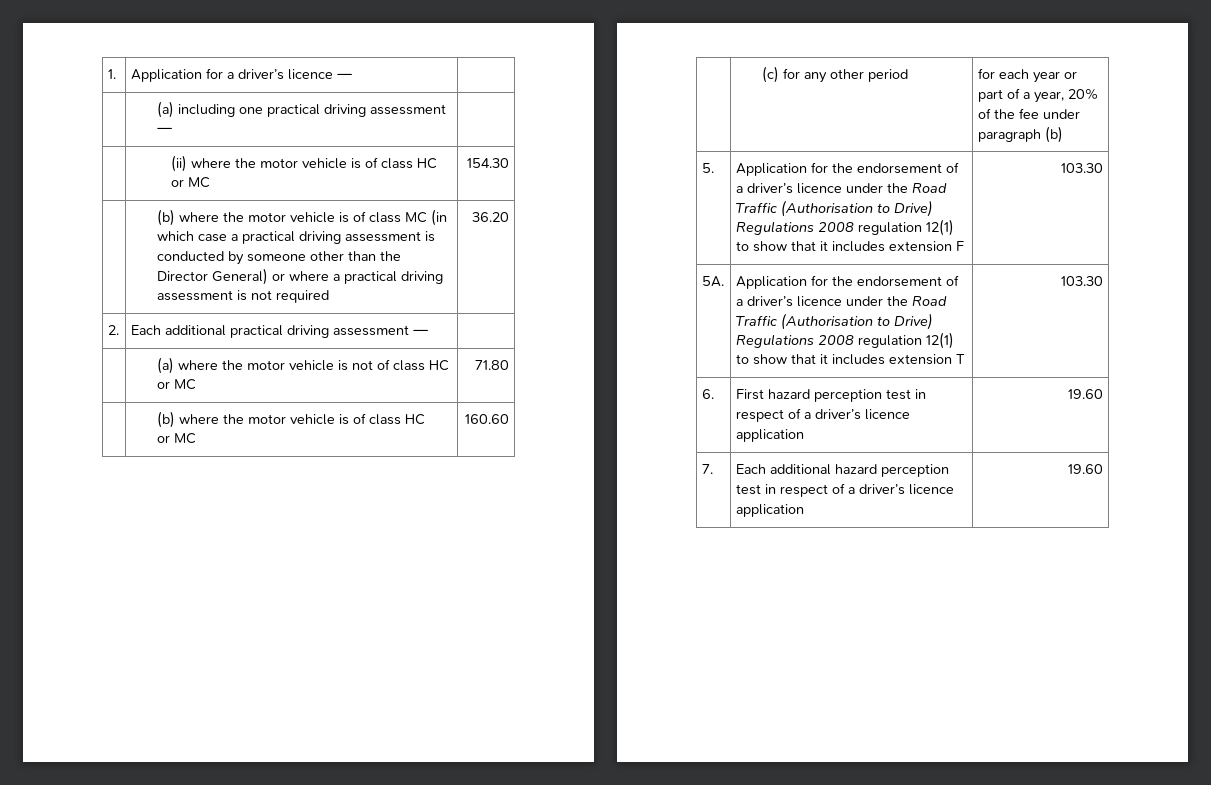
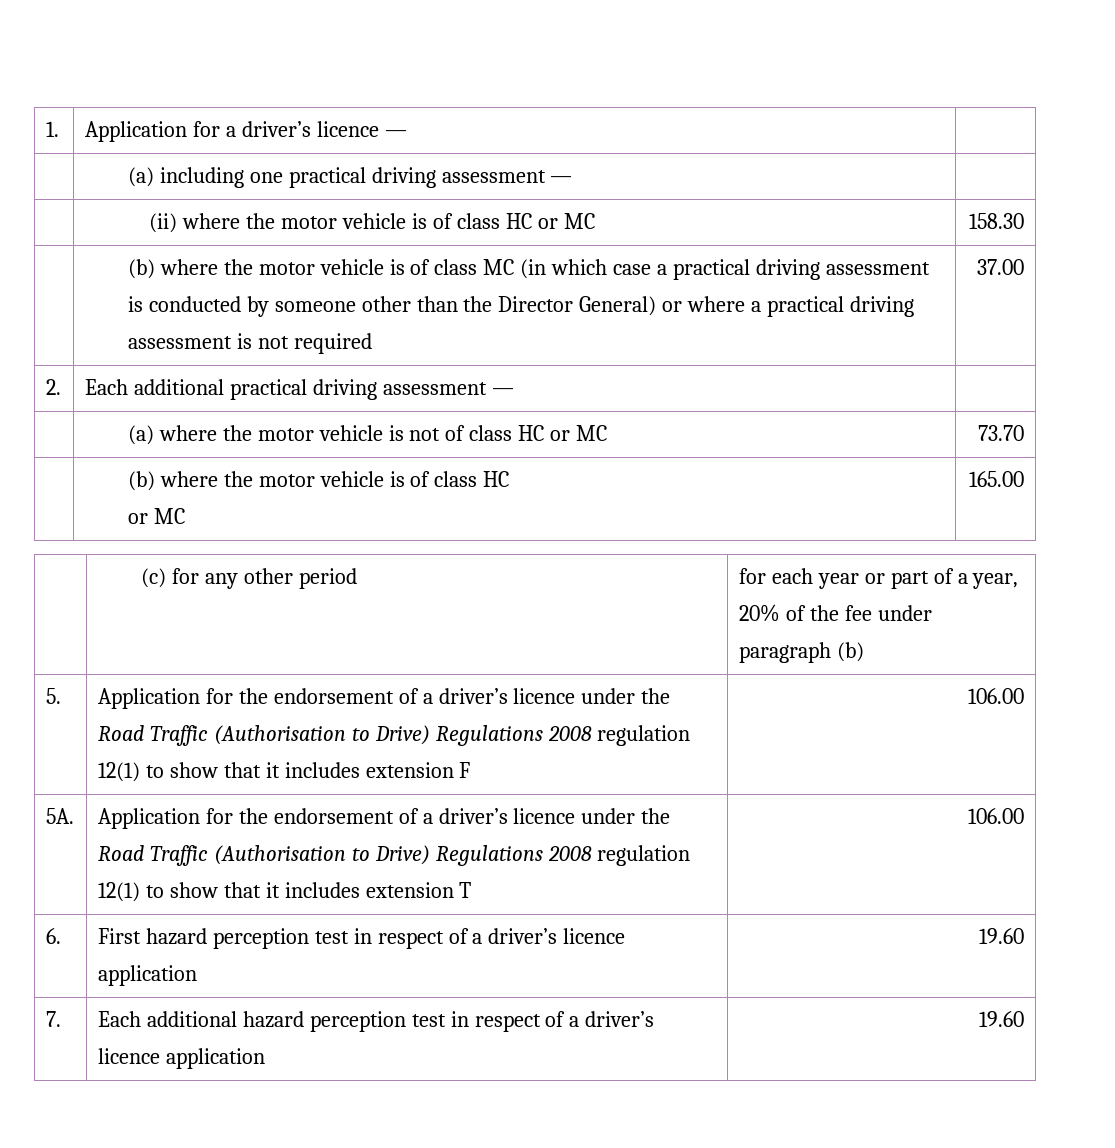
- | (ii) where the motor vehicle is of class HC or MC | 154.30
+ | (ii) where the motor vehicle is of class HC or MC | 158.30
- | (b) where the motor vehicle is of class MC (in which case a practical driving assessment is conducted by someone other than the Director General) or where a practical driving assessment is not required | 36.20
+ | (b) where the motor vehicle is of class MC (in which case a practical driving assessment is conducted by someone other than the Director General) or where a practical driving assessment is not required | 37.00
- | (a) where the motor vehicle is not of class HC or MC | 71.80
+ | (a) where the motor vehicle is not of class HC or MC | 73.70
  | (b) where the motor vehicle is of class HC
- or MC | 160.60
+ or MC | 165.00
- 5. | Application for the endorsement of a driver’s licence under the Road Traffic (Authorisation to Drive) Regulations 2008 regulation 12(1) to show that it includes extension F | 103.30
+ 5. | Application for the endorsement of a driver’s licence under the Road Traffic (Authorisation to Drive) Regulations 2008 regulation 12(1) to show that it includes extension F | 106.00
- 5A. | Application for the endorsement of a driver’s licence under the Road Traffic (Authorisation to Drive) Regulations 2008 regulation 12(1) to show that it includes extension T | 103.30
+ 5A. | Application for the endorsement of a driver’s licence under the Road Traffic (Authorisation to Drive) Regulations 2008 regulation 12(1) to show that it includes extension T | 106.00

